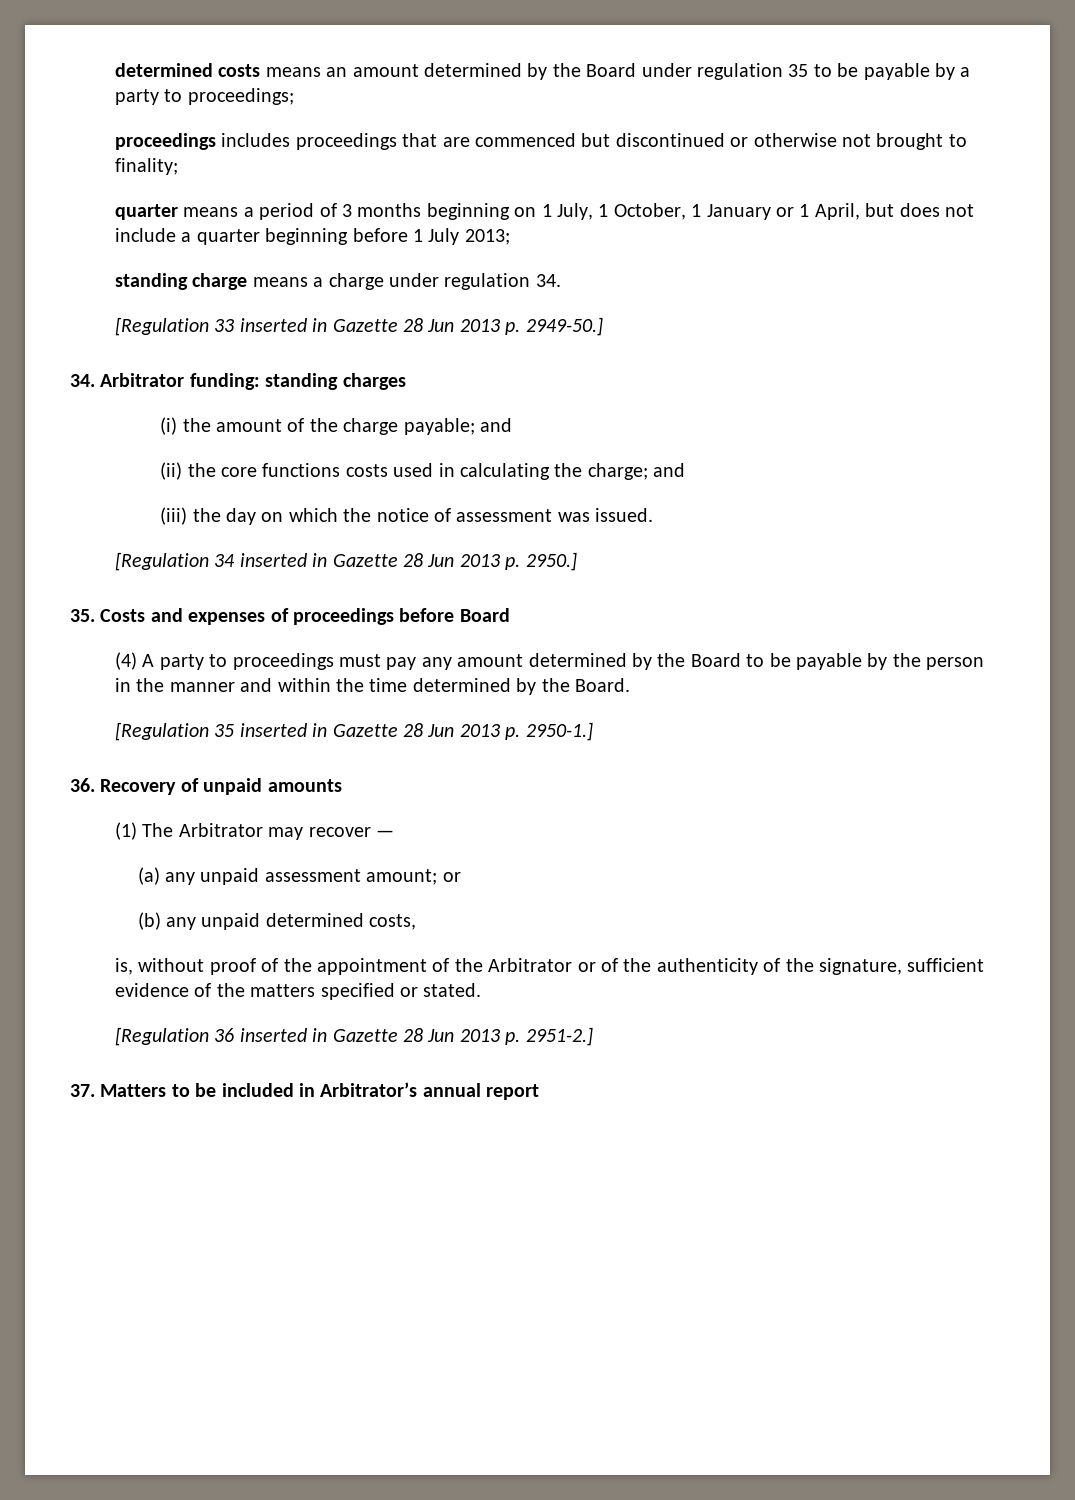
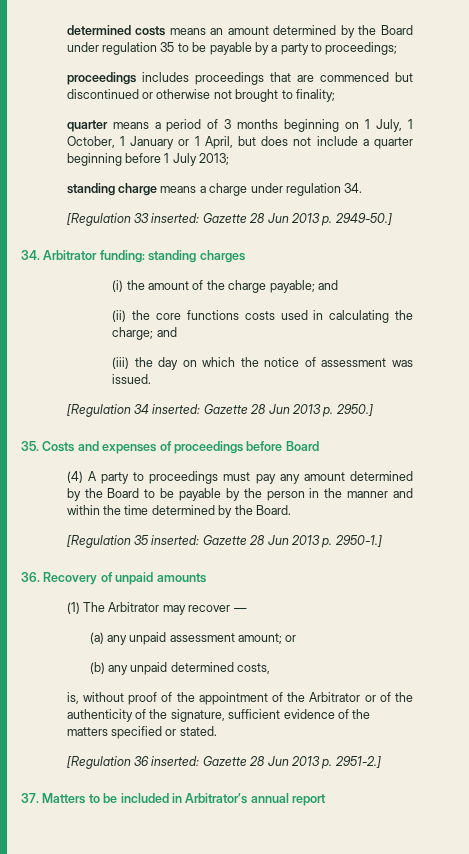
- [Regulation 33 inserted in Gazette 28 Jun 2013 p. 2949-50.]
+ [Regulation 33 inserted: Gazette 28 Jun 2013 p. 2949-50.]
- [Regulation 34 inserted in Gazette 28 Jun 2013 p. 2950.]
+ [Regulation 34 inserted: Gazette 28 Jun 2013 p. 2950.]
- [Regulation 35 inserted in Gazette 28 Jun 2013 p. 2950-1.]
+ [Regulation 35 inserted: Gazette 28 Jun 2013 p. 2950-1.]
- [Regulation 36 inserted in Gazette 28 Jun 2013 p. 2951-2.]
+ [Regulation 36 inserted: Gazette 28 Jun 2013 p. 2951-2.]

